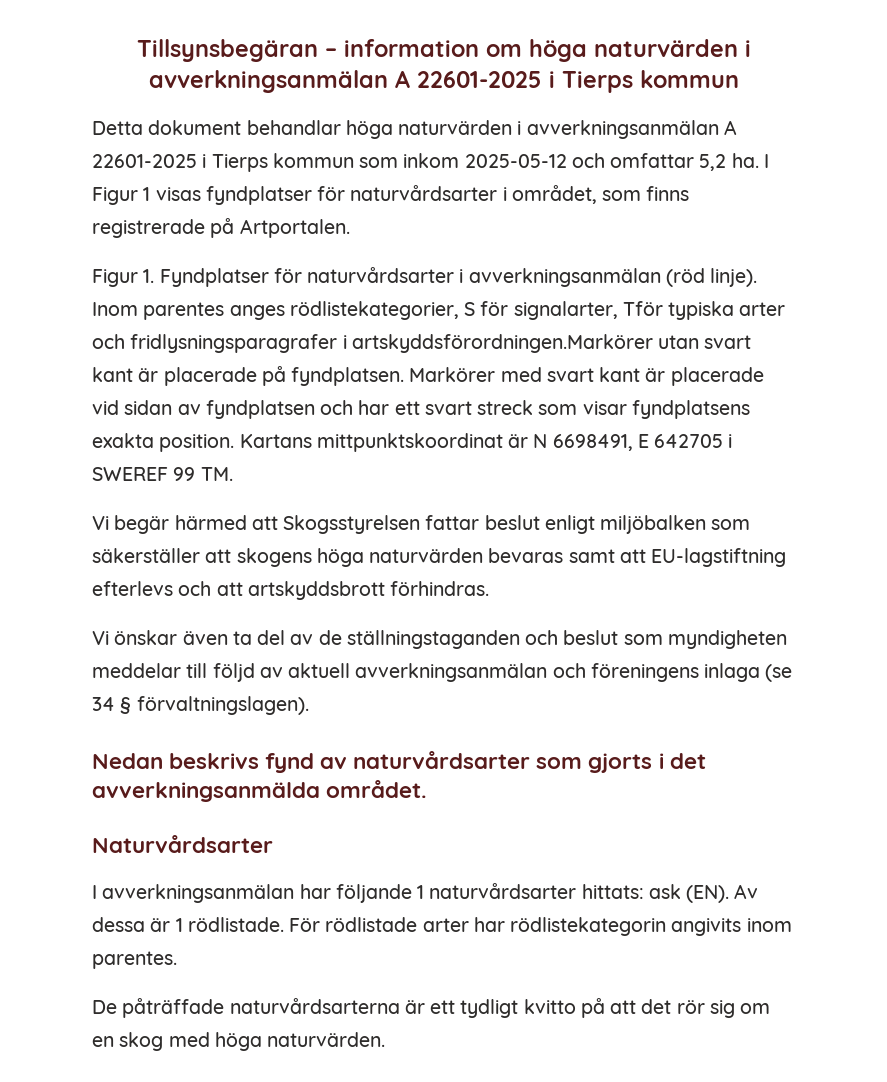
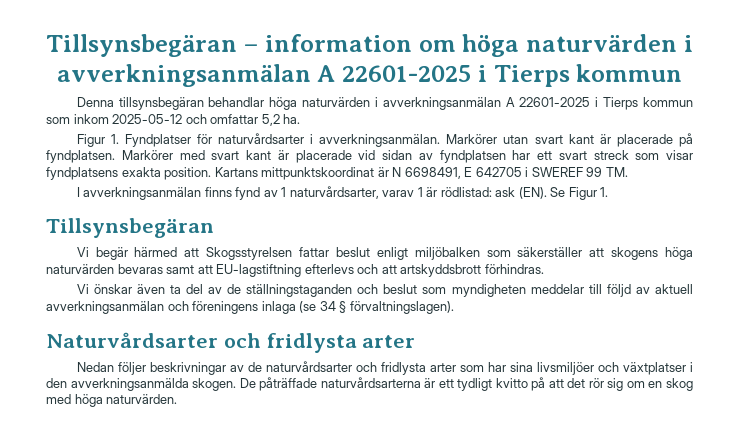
- Detta dokument behandlar höga naturvärden i avverkningsanmälan A 22601-2025 i Tierps kommun som inkom 2025-05-12 och omfattar 5,2 ha. I Figur 1 visas fyndplatser för naturvårdsarter i området, som finns registrerade på Artportalen.
+ Denna tillsynsbegäran behandlar höga naturvärden i avverkningsanmälan A 22601-2025 i Tierps kommun som inkom 2025-05-12 och omfattar 5,2 ha.
- Figur 1. Fyndplatser för naturvårdsarter i avverkningsanmälan (röd linje). Inom parentes anges rödlistekategorier, S för signalarter, Tför typiska arter och fridlysningsparagrafer i artskyddsförordningen.Markörer utan svart kant är placerade på fyndplatsen.
+ Figur 1. Fyndplatser för naturvårdsarter i avverkningsanmälan. Markörer utan svart kant är placerade på fyndplatsen.
- Markörer med svart kant är placerade vid sidan av fyndplatsen och har ett svart streck som visar fyndplatsens exakta position.
+ Markörer med svart kant är placerade vid sidan av fyndplatsen har ett svart streck som visar fyndplatsens exakta position.
+ I avverkningsanmälan finns fynd av 1 naturvårdsarter, varav 1 är rödlistad: ask (EN). Se Figur 1.
+ Tillsynsbegäran
- Nedan beskrivs fynd av naturvårdsarter som gjorts i det avverkningsanmälda området.
- Naturvårdsarter
- I avverkningsanmälan har följande 1 naturvårdsarter hittats: ask (EN). Av dessa är 1 rödlistade. För rödlistade arter har rödlistekategorin angivits inom parentes.
- De påträffade naturvårdsarterna är ett tydligt kvitto på att det rör sig om en skog med höga naturvärden.
+ Naturvårdsarter och fridlysta arter
+ Nedan följer beskrivningar av de naturvårdsarter och fridlysta arter som har sina livsmiljöer och växtplatser i den avverkningsanmälda skogen. De påträffade naturvårdsarterna är ett tydligt kvitto på att det rör sig om en skog med höga naturvärden.

